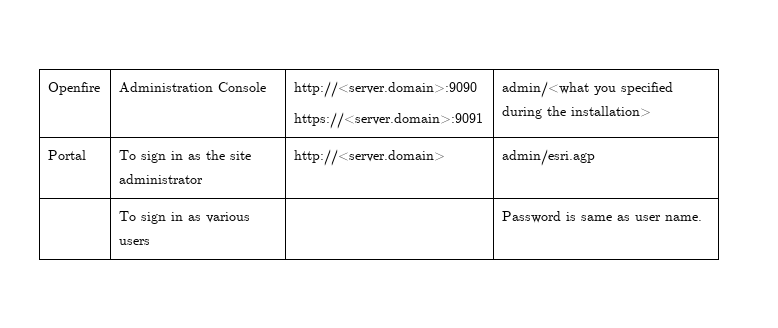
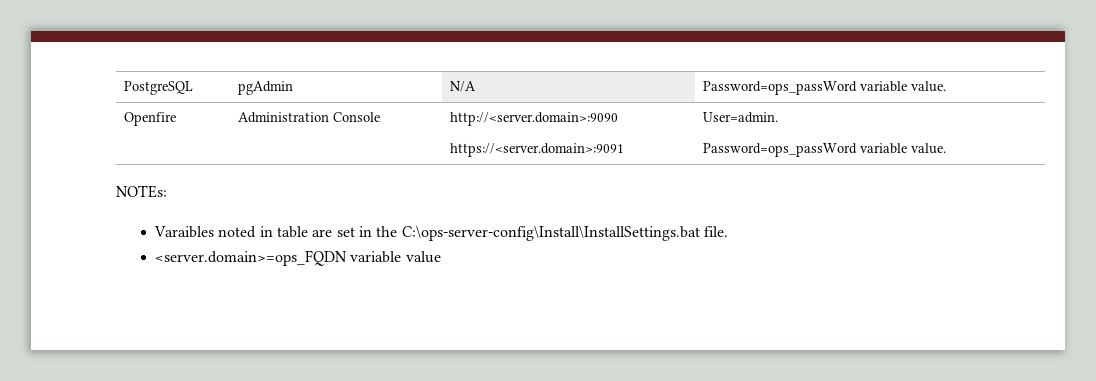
+ PostgreSQL | pgAdmin | N/A | Password=ops_passWord variable value.
  Openfire | Administration Console | http://<server.domain>:9090
- https://<server.domain>:9091 | admin/<what you specified during the installation>
- Portal | To sign in as the site administrator | http://<server.domain> | admin/esri.agp
- | To sign in as various users | | Password is same as user name.
+ https://<server.domain>:9091 | User=admin.
+ Password=ops_passWord variable value.
+ NOTEs:
+ Varaibles noted in table are set in the C:\ops-server-config\Install\InstallSettings.bat file.
+ <server.domain>=ops_FQDN variable value

